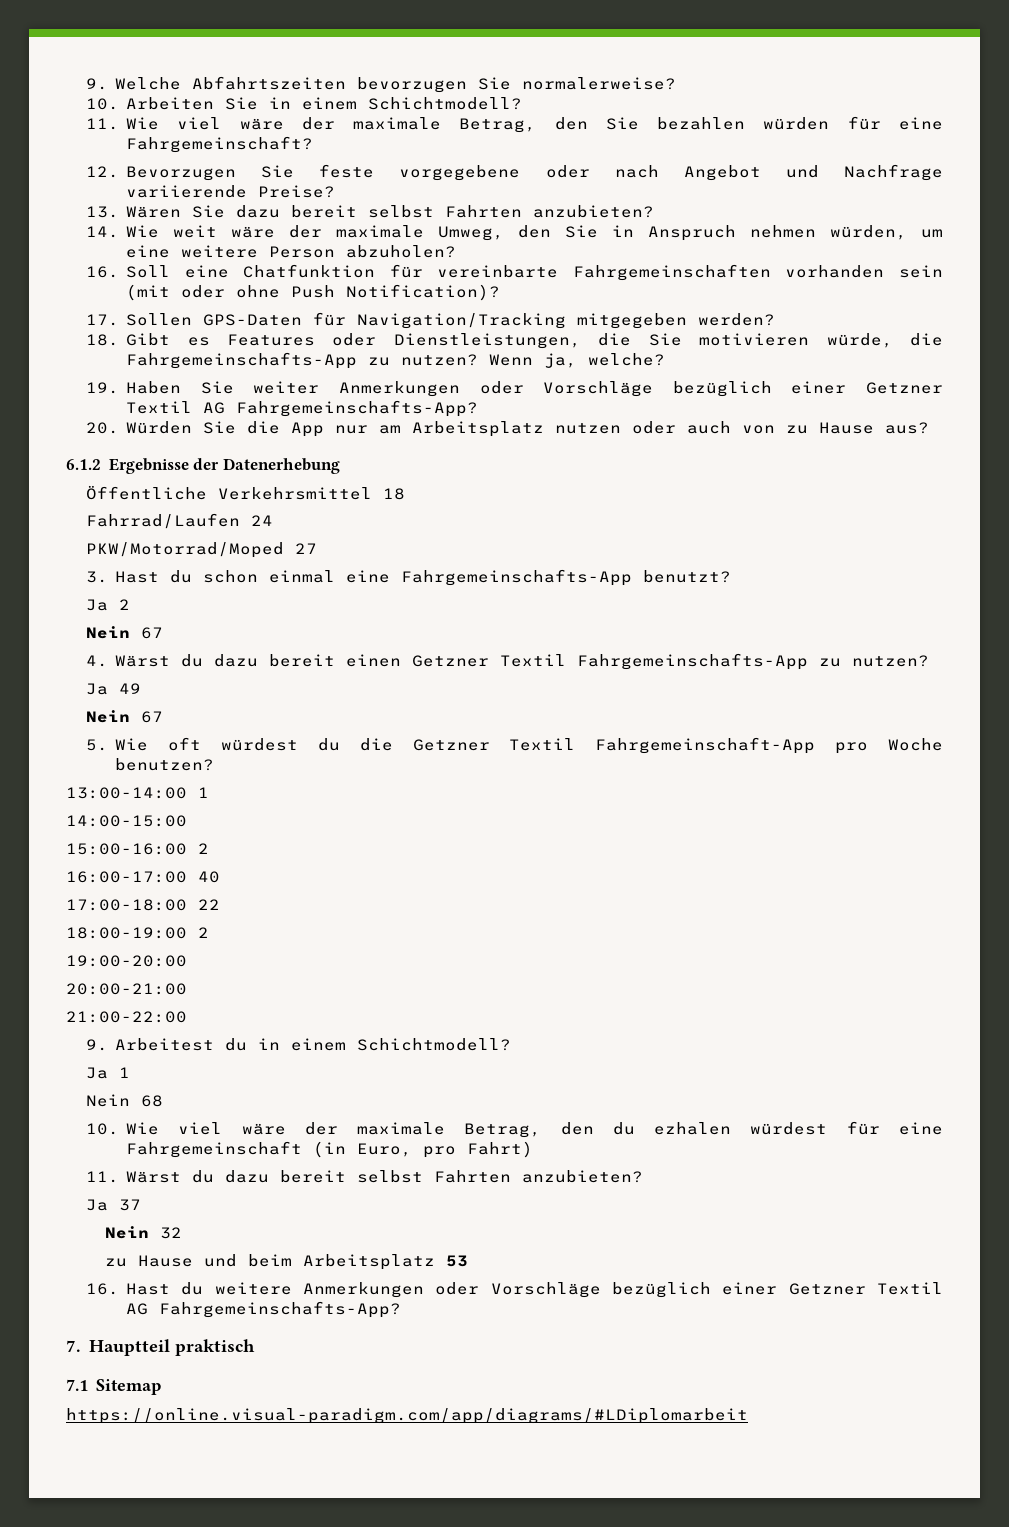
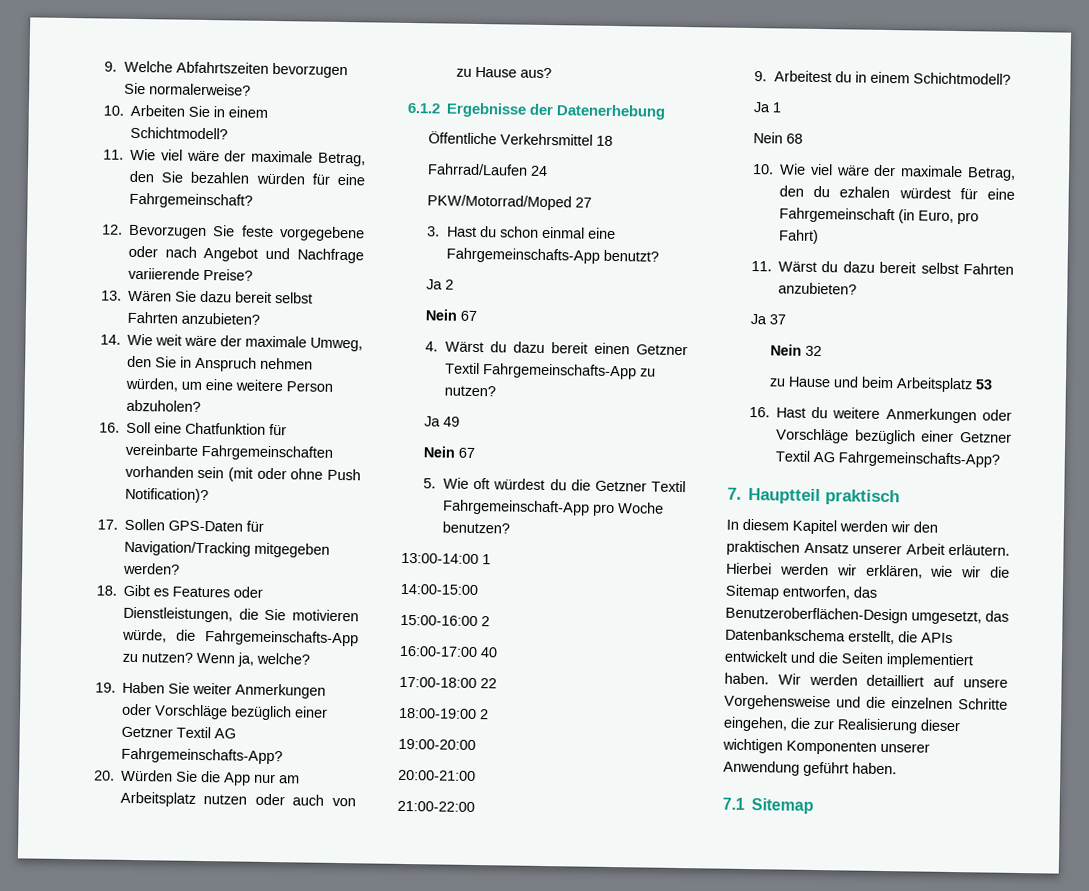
+ In diesem Kapitel werden wir den praktischen Ansatz unserer Arbeit erläutern. Hierbei werden wir erklären, wie wir die Sitemap entworfen, das Benutzeroberflächen-Design umgesetzt, das Datenbankschema erstellt, die APIs entwickelt und die Seiten implementiert haben. Wir werden detailliert auf unsere Vorgehensweise und die einzelnen Schritte eingehen, die zur Realisierung dieser wichtigen Komponenten unserer Anwendung geführt haben.
- https://online.visual-paradigm.com/app/diagrams/#LDiplomarbeit

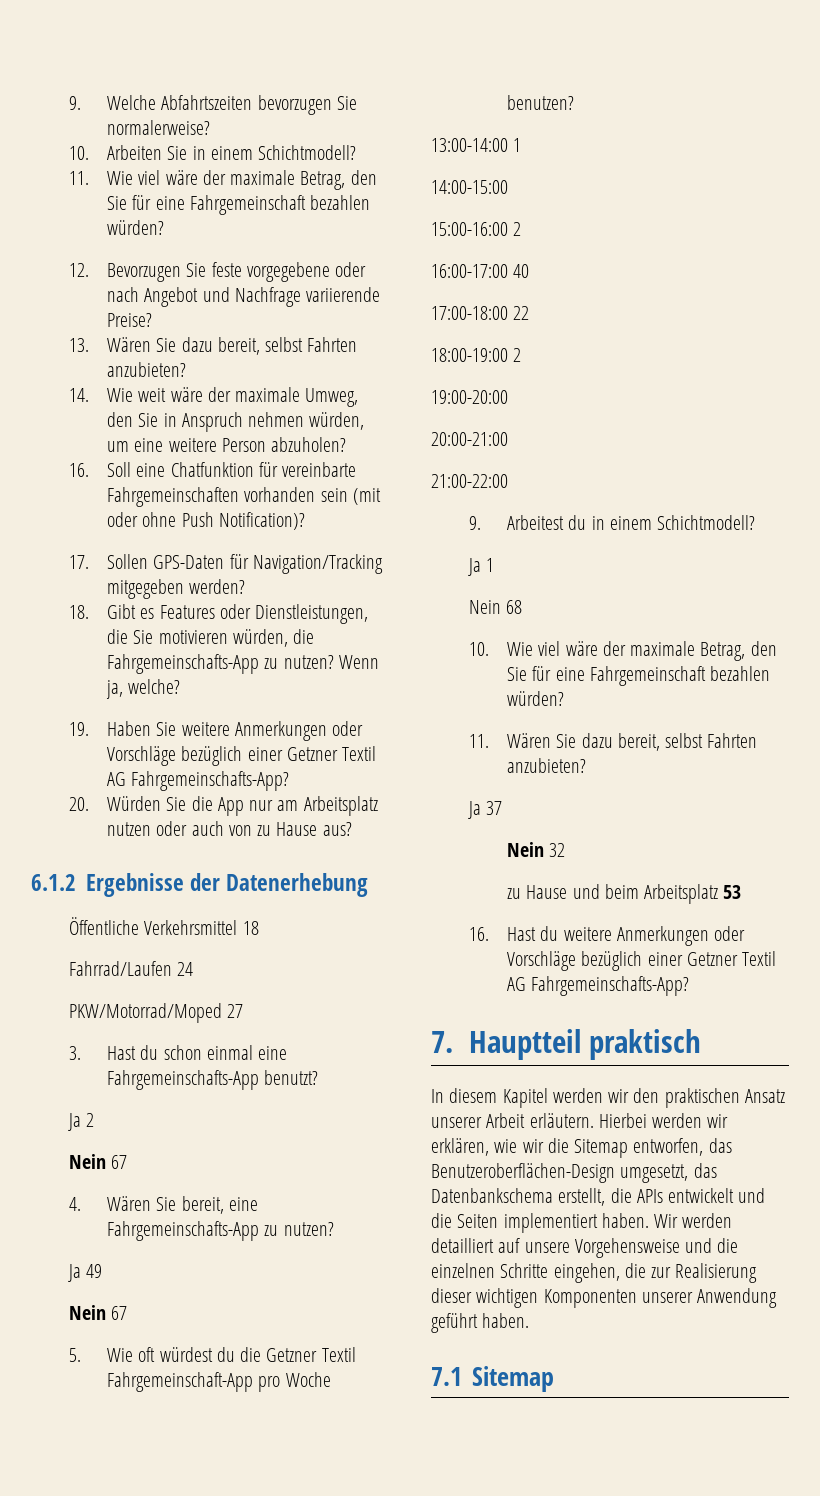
- 11. Wie viel wäre der maximale Betrag, den Sie bezahlen würden für eine Fahrgemeinschaft?
+ 11. Wie viel wäre der maximale Betrag, den Sie für eine Fahrgemeinschaft bezahlen würden?
- 13. Wären Sie dazu bereit selbst Fahrten anzubieten?
+ 13. Wären Sie dazu bereit, selbst Fahrten anzubieten?
- 18. Gibt es Features oder Dienstleistungen, die Sie motivieren würde, die Fahrgemeinschafts-App zu nutzen?
+ 18. Gibt es Features oder Dienstleistungen, die Sie motivieren würden, die Fahrgemeinschafts-App zu nutzen?
- 19. Haben Sie weiter Anmerkungen oder Vorschläge bezüglich einer Getzner Textil AG Fahrgemeinschafts-App?
+ 19. Haben Sie weitere Anmerkungen oder Vorschläge bezüglich einer Getzner Textil AG Fahrgemeinschafts-App?
- 4. Wärst du dazu bereit einen Getzner Textil Fahrgemeinschafts-App zu nutzen?
+ 4. Wären Sie bereit, eine Fahrgemeinschafts-App zu nutzen?
- 10. Wie viel wäre der maximale Betrag, den du ezhalen würdest für eine Fahrgemeinschaft (in Euro, pro Fahrt)
- 11. Wärst du dazu bereit selbst Fahrten anzubieten?
+ 10. Wie viel wäre der maximale Betrag, den Sie für eine Fahrgemeinschaft bezahlen würden?
+ 11. Wären Sie dazu bereit, selbst Fahrten anzubieten?

